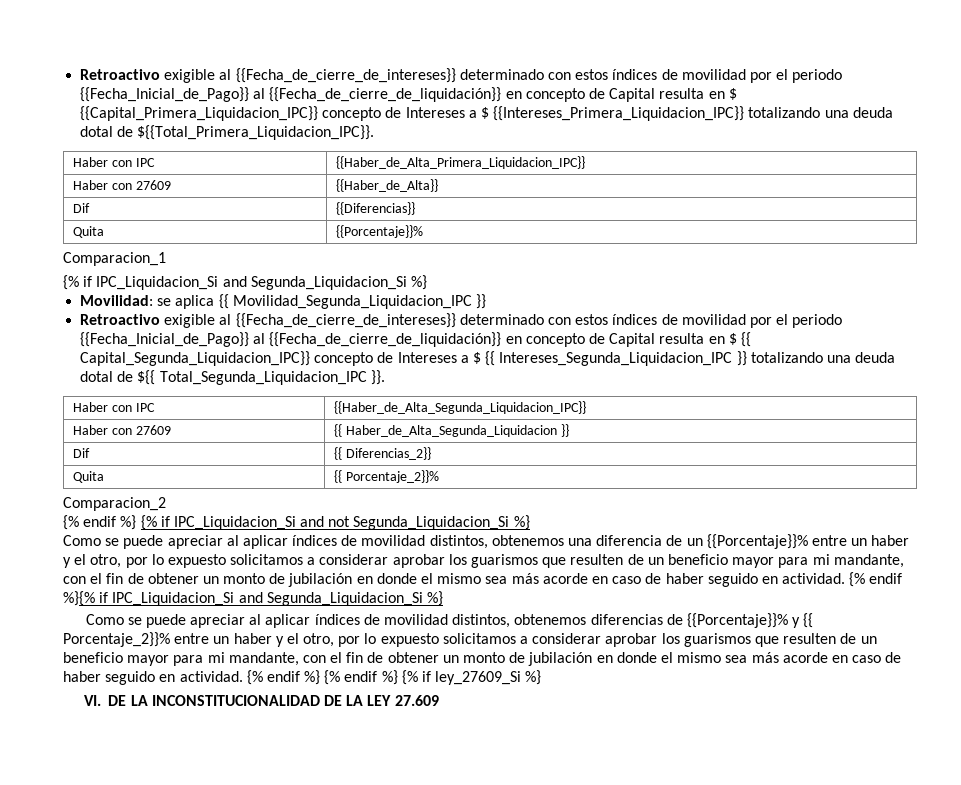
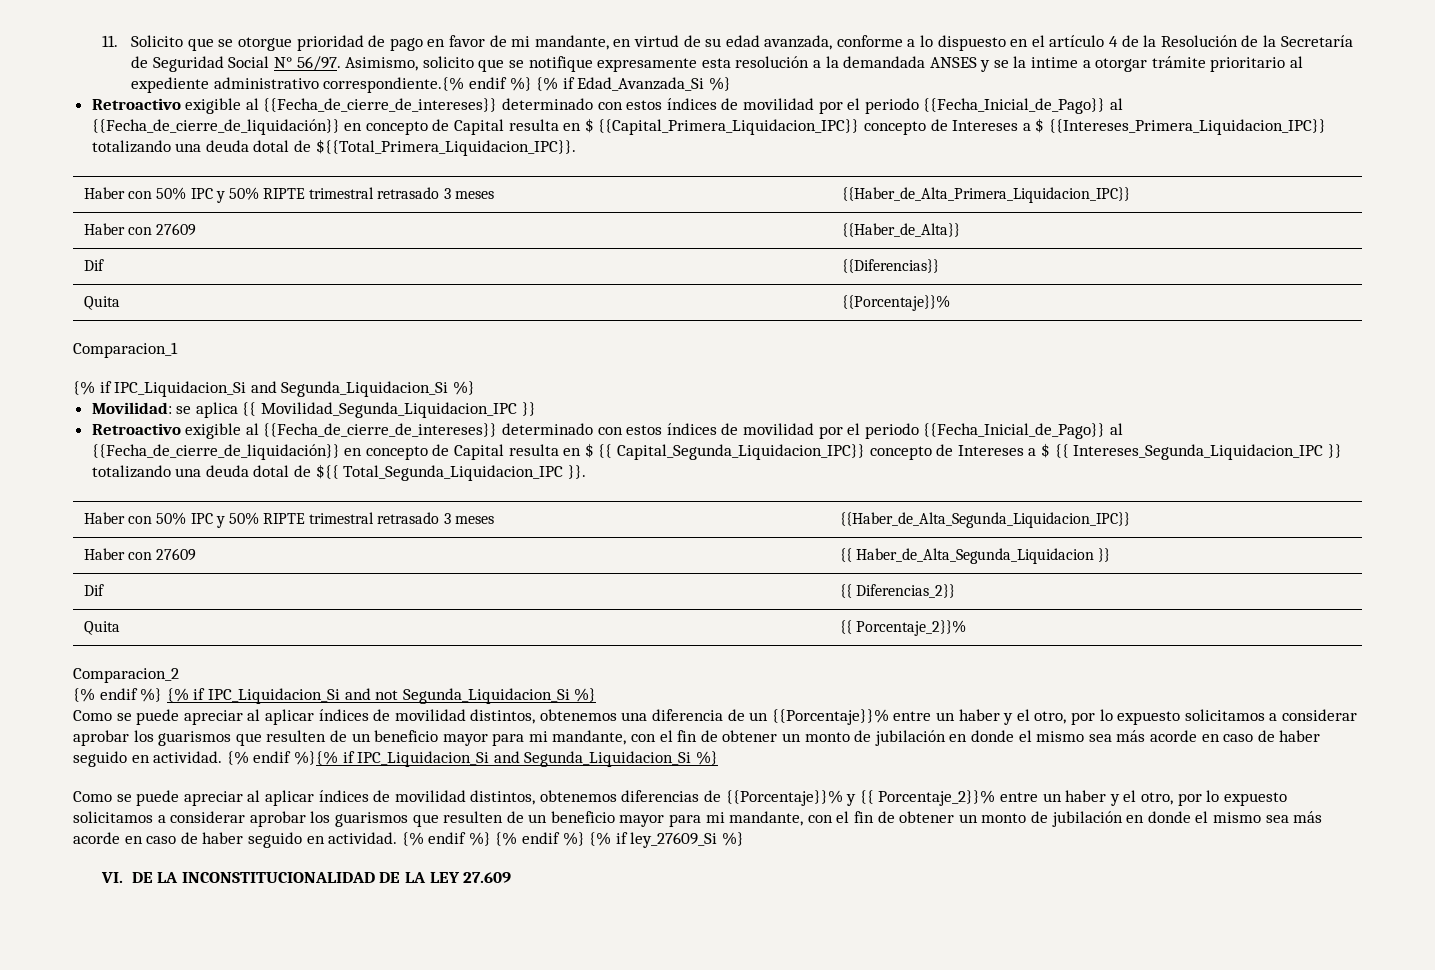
+ 11. Solicito que se otorgue prioridad de pago en favor de mi mandante, en virtud de su edad avanzada, conforme a lo dispuesto en el artículo 4 de la Resolución de la Secretaría de Seguridad Social N° 56/97. Asimismo, solicito que se notifique expresamente esta resolución a la demandada ANSES y se la intime a otorgar trámite prioritario al expediente administrativo correspondiente.{% endif %} {% if Edad_Avanzada_Si %}
- Haber con IPC | {{Haber_de_Alta_Primera_Liquidacion_IPC}}
+ Haber con 50% IPC y 50% RIPTE trimestral retrasado 3 meses | {{Haber_de_Alta_Primera_Liquidacion_IPC}}
- Haber con IPC | {{Haber_de_Alta_Segunda_Liquidacion_IPC}}
+ Haber con 50% IPC y 50% RIPTE trimestral retrasado 3 meses | {{Haber_de_Alta_Segunda_Liquidacion_IPC}}

